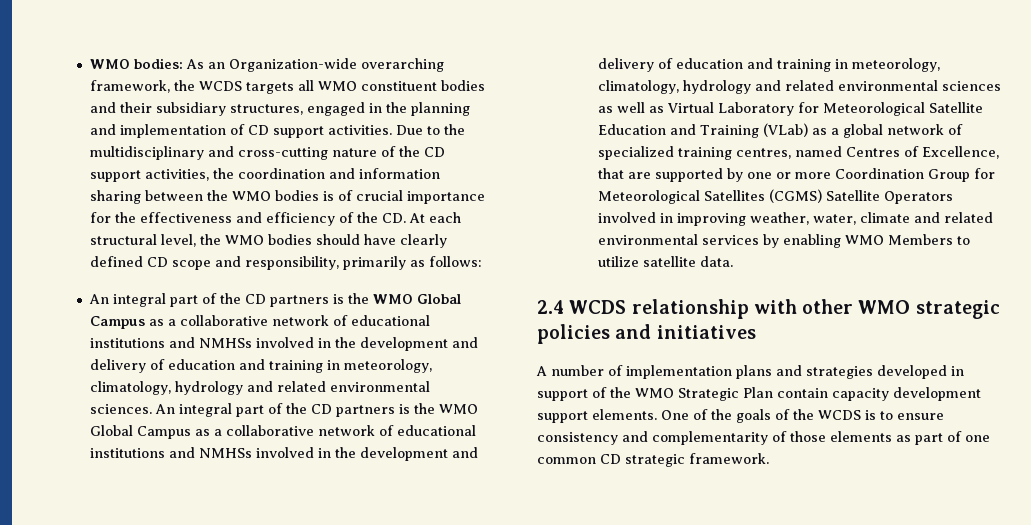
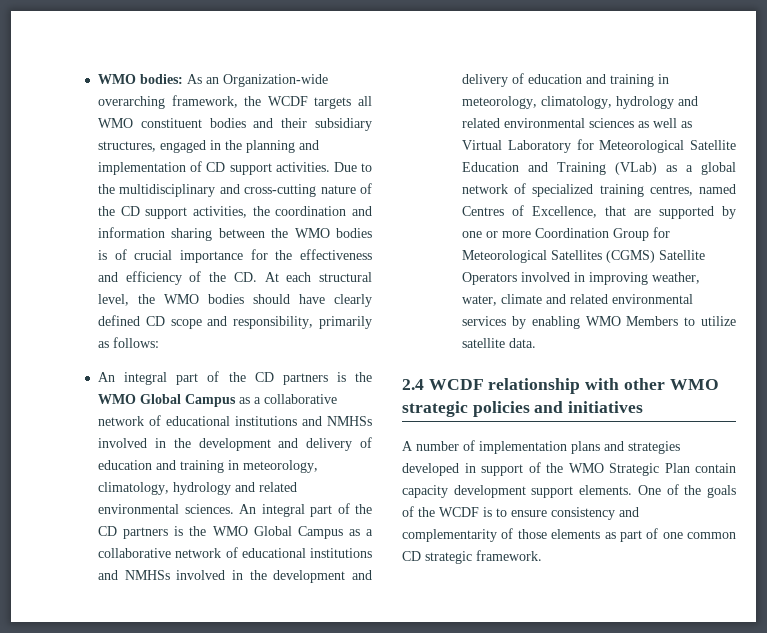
- WMO bodies: As an Organization-wide overarching framework, the WCDS targets all WMO constituent bodies and their subsidiary structures, engaged in the planning and implementation of CD support activities.
+ WMO bodies: As an Organization-wide overarching framework, the WCDF targets all WMO constituent bodies and their subsidiary structures, engaged in the planning and implementation of CD support activities.
- 2.4 WCDS relationship with other WMO strategic policies and initiatives
+ 2.4 WCDF relationship with other WMO strategic policies and initiatives
- One of the goals of the WCDS is to ensure consistency and complementarity of those elements as part of one common CD strategic framework.
+ One of the goals of the WCDF is to ensure consistency and complementarity of those elements as part of one common CD strategic framework.

